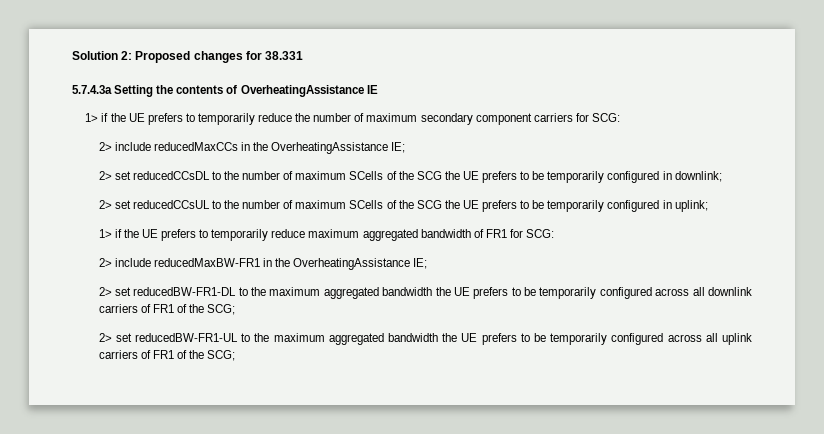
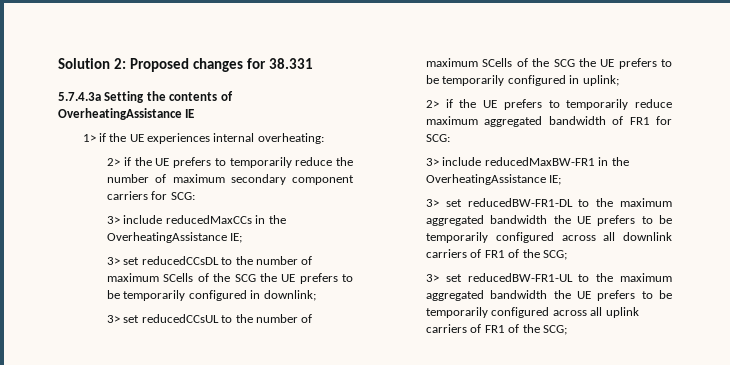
- 1> if the UE prefers to temporarily reduce the number of maximum secondary component carriers for SCG:
+ 1> if the UE experiences internal overheating:
+ 2> if the UE prefers to temporarily reduce the number of maximum secondary component carriers for SCG:
- 2> include reducedMaxCCs in the OverheatingAssistance IE;
+ 3> include reducedMaxCCs in the OverheatingAssistance IE;
- 2> set reducedCCsDL to the number of maximum SCells of the SCG the UE prefers to be temporarily configured in downlink;
+ 3> set reducedCCsDL to the number of maximum SCells of the SCG the UE prefers to be temporarily configured in downlink;
- 2> set reducedCCsUL to the number of maximum SCells of the SCG the UE prefers to be temporarily configured in uplink;
+ 3> set reducedCCsUL to the number of maximum SCells of the SCG the UE prefers to be temporarily configured in uplink;
- 1> if the UE prefers to temporarily reduce maximum aggregated bandwidth of FR1 for SCG:
+ 2> if the UE prefers to temporarily reduce maximum aggregated bandwidth of FR1 for SCG:
- 2> include reducedMaxBW-FR1 in the OverheatingAssistance IE;
+ 3> include reducedMaxBW-FR1 in the OverheatingAssistance IE;
- 2> set reducedBW-FR1-DL to the maximum aggregated bandwidth the UE prefers to be temporarily configured across all downlink carriers of FR1 of the SCG;
+ 3> set reducedBW-FR1-DL to the maximum aggregated bandwidth the UE prefers to be temporarily configured across all downlink carriers of FR1 of the SCG;
- 2> set reducedBW-FR1-UL to the maximum aggregated bandwidth the UE prefers to be temporarily configured across all uplink carriers of FR1 of the SCG;
+ 3> set reducedBW-FR1-UL to the maximum aggregated bandwidth the UE prefers to be temporarily configured across all uplink carriers of FR1 of the SCG;

